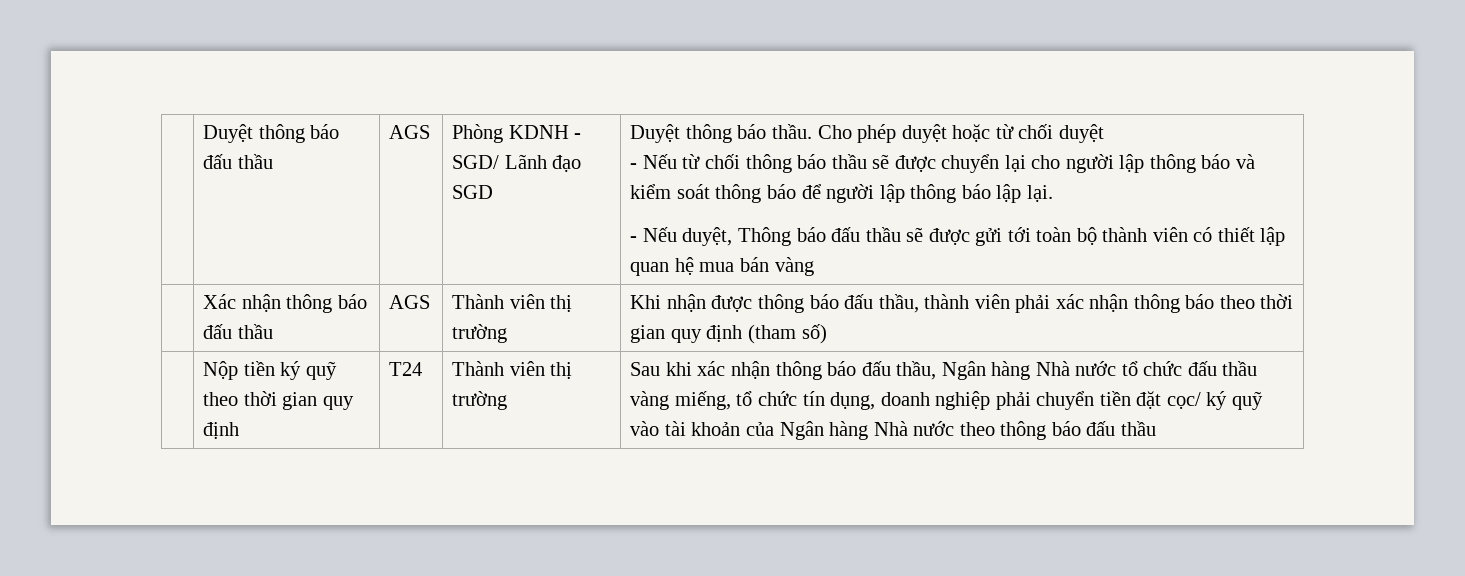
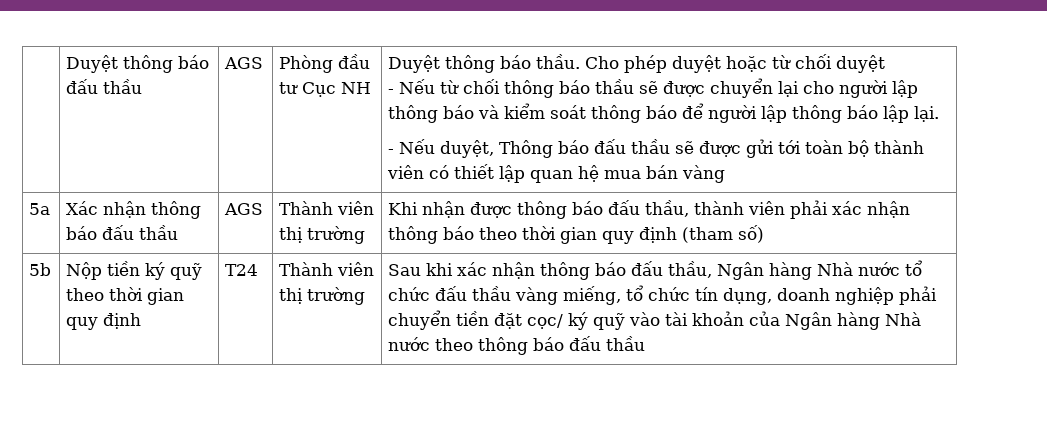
- Phòng KDNH - SGD/ Lãnh đạo SGD
+ Phòng đầu tư Cục NH
- | Xác nhận thông báo đấu thầu | AGS | Thành viên thị trường | Khi nhận được thông báo đấu thầu, thành viên phải xác nhận thông báo theo thời gian quy định (tham số)
+ 5a | Xác nhận thông báo đấu thầu | AGS | Thành viên thị trường | Khi nhận được thông báo đấu thầu, thành viên phải xác nhận thông báo theo thời gian quy định (tham số)
+ 5b

